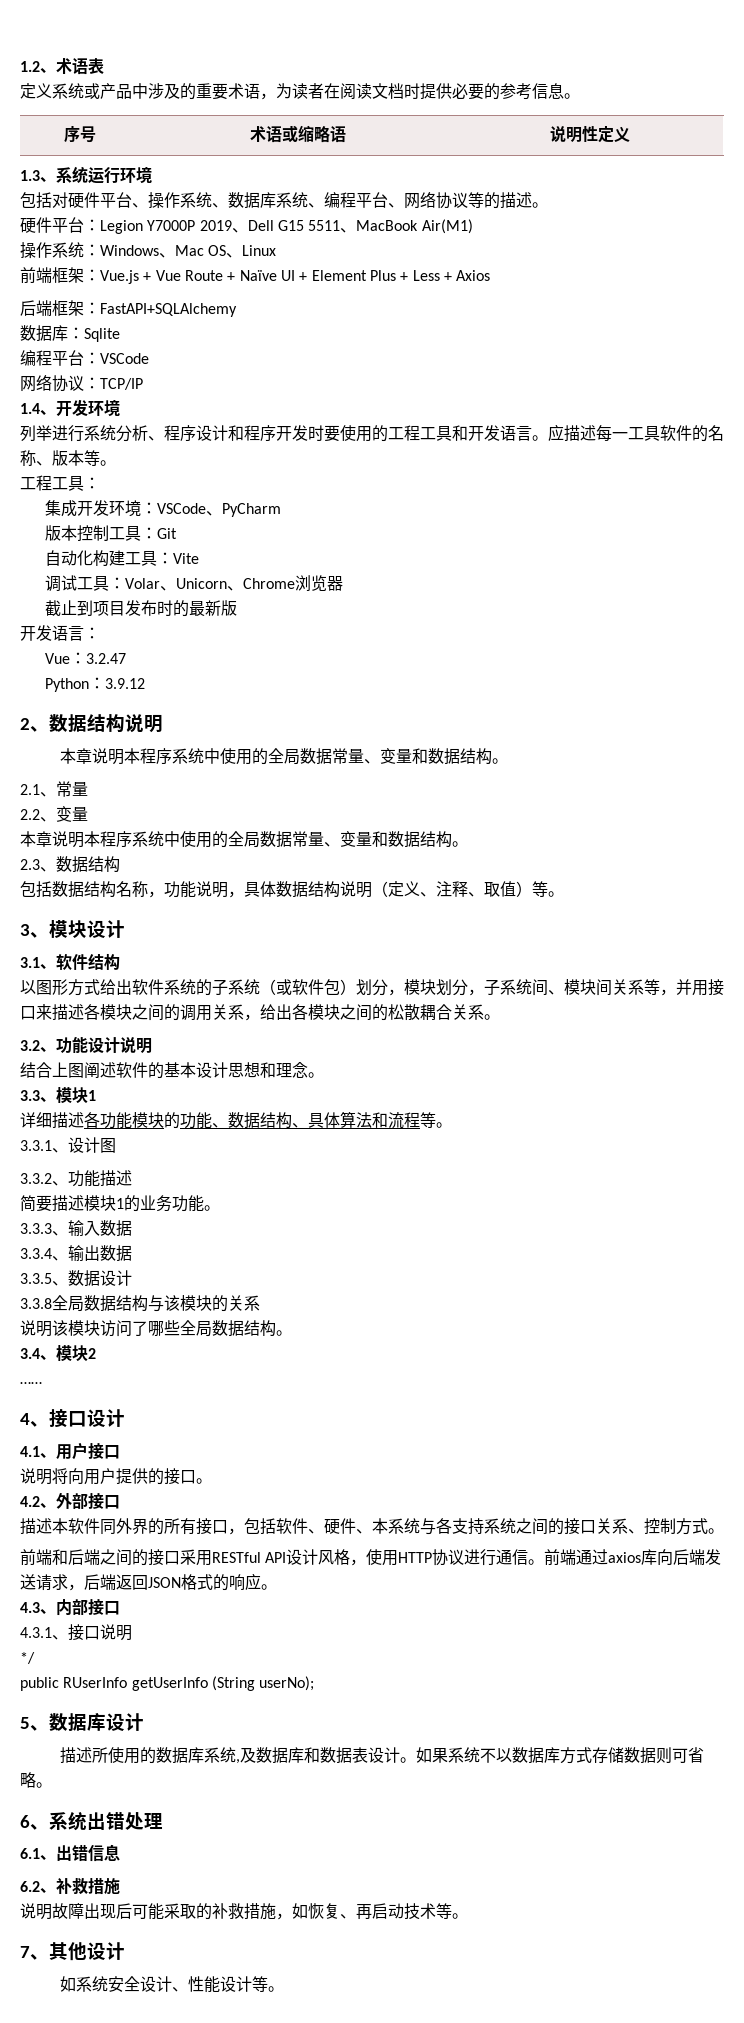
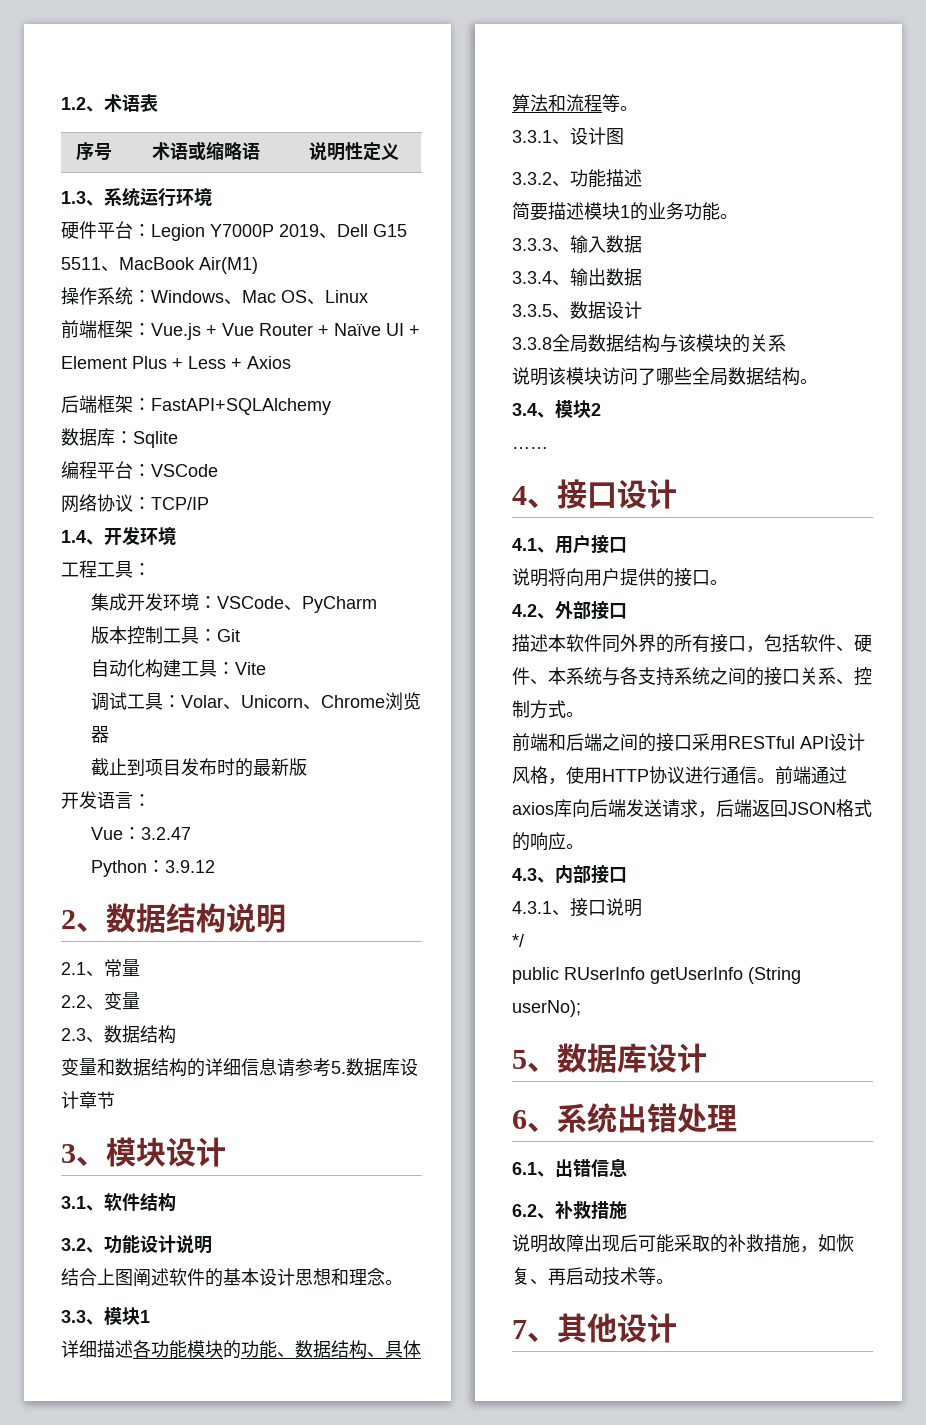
- 定义系统或产品中涉及的重要术语，为读者在阅读文档时提供必要的参考信息。
- 包括对硬件平台、操作系统、数据库系统、编程平台、网络协议等的描述。
- 前端框架：Vue.js + Vue Route + Naïve UI + Element Plus + Less + Axios
+ 前端框架：Vue.js + Vue Router + Naïve UI + Element Plus + Less + Axios
- 列举进行系统分析、程序设计和程序开发时要使用的工程工具和开发语言。应描述每一工具软件的名称、版本等。
  2、数据结构说明
- 本章说明本程序系统中使用的全局数据常量、变量和数据结构。
  2.2、变量
- 本章说明本程序系统中使用的全局数据常量、变量和数据结构。
  2.3、数据结构
- 包括数据结构名称，功能说明，具体数据结构说明（定义、注释、取值）等。
+ 变量和数据结构的详细信息请参考5.数据库设计章节
- 以图形方式给出软件系统的子系统（或软件包）划分，模块划分，子系统间、模块间关系等，并用接口来描述各模块之间的调用关系，给出各模块之间的松散耦合关系。
- 描述所使用的数据库系统,及数据库和数据表设计。如果系统不以数据库方式存储数据则可省略。
- 如系统安全设计、性能设计等。

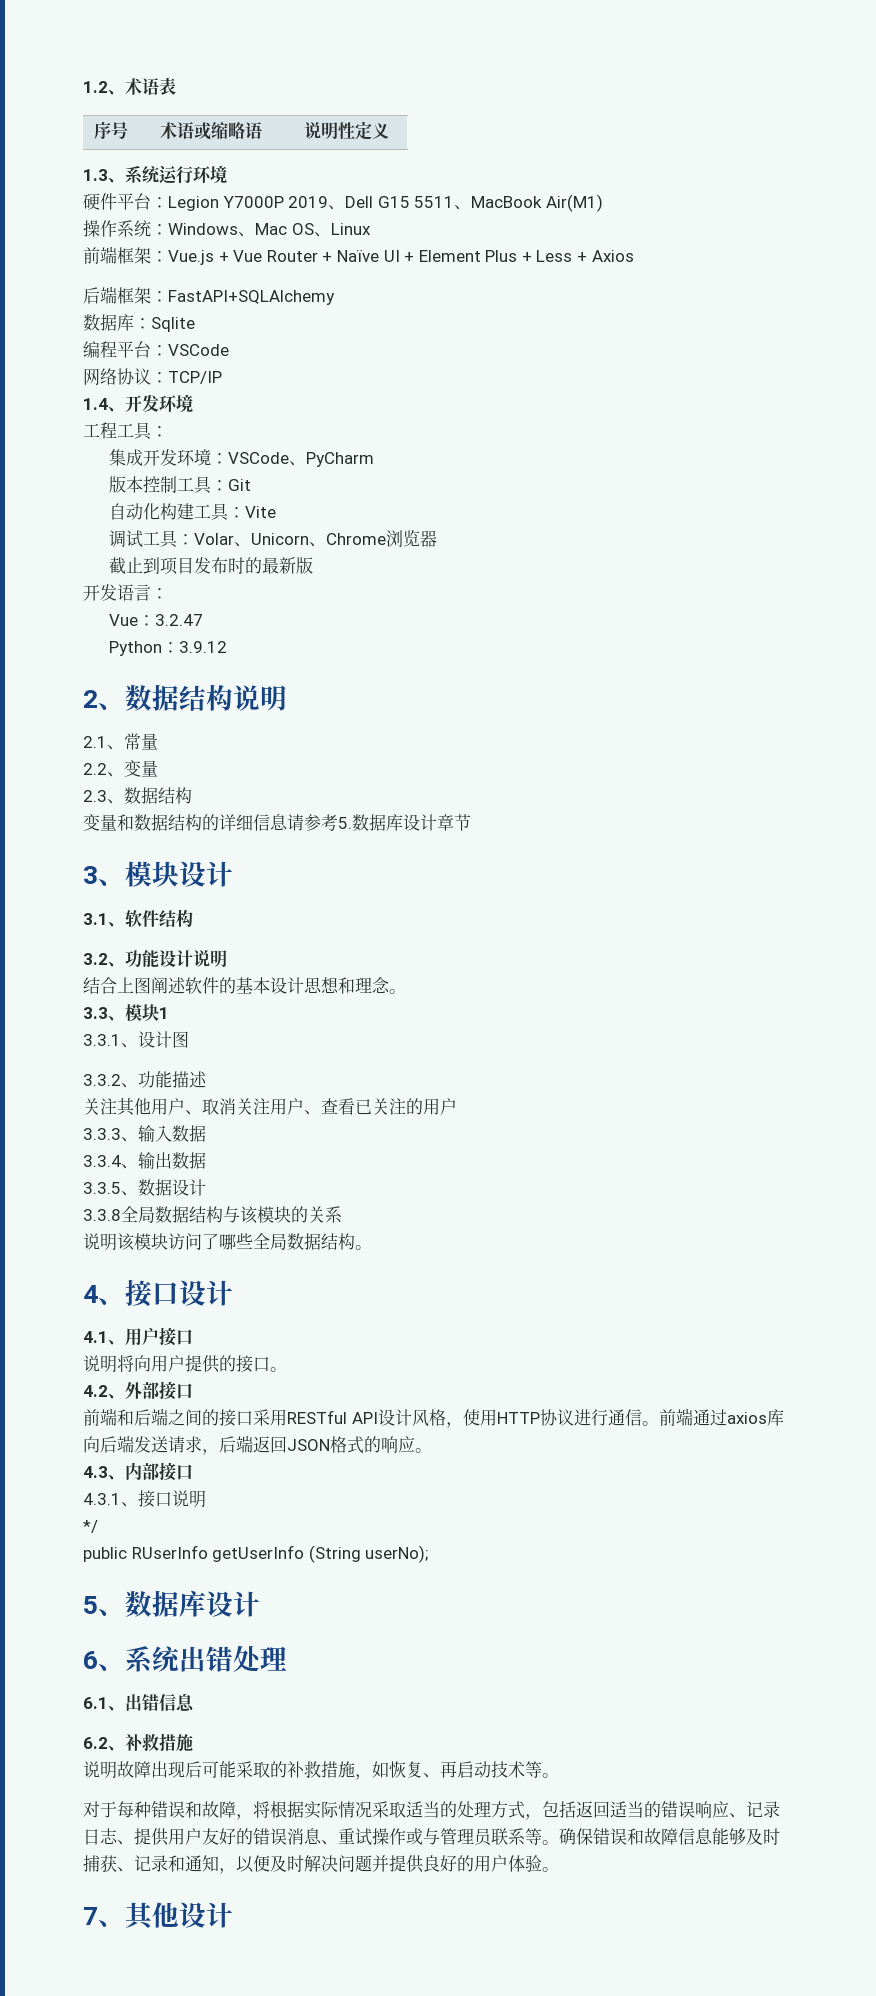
- 详细描述各功能模块的功能、数据结构、具体算法和流程等。
- 简要描述模块1的业务功能。
+ 关注其他用户、取消关注用户、查看已关注的用户
- 3.4、模块2
- ……
- 描述本软件同外界的所有接口，包括软件、硬件、本系统与各支持系统之间的接口关系、控制方式。
+ 对于每种错误和故障，将根据实际情况采取适当的处理方式，包括返回适当的错误响应、记录日志、提供用户友好的错误消息、重试操作或与管理员联系等。确保错误和故障信息能够及时捕获、记录和通知，以便及时解决问题并提供良好的用户体验。

